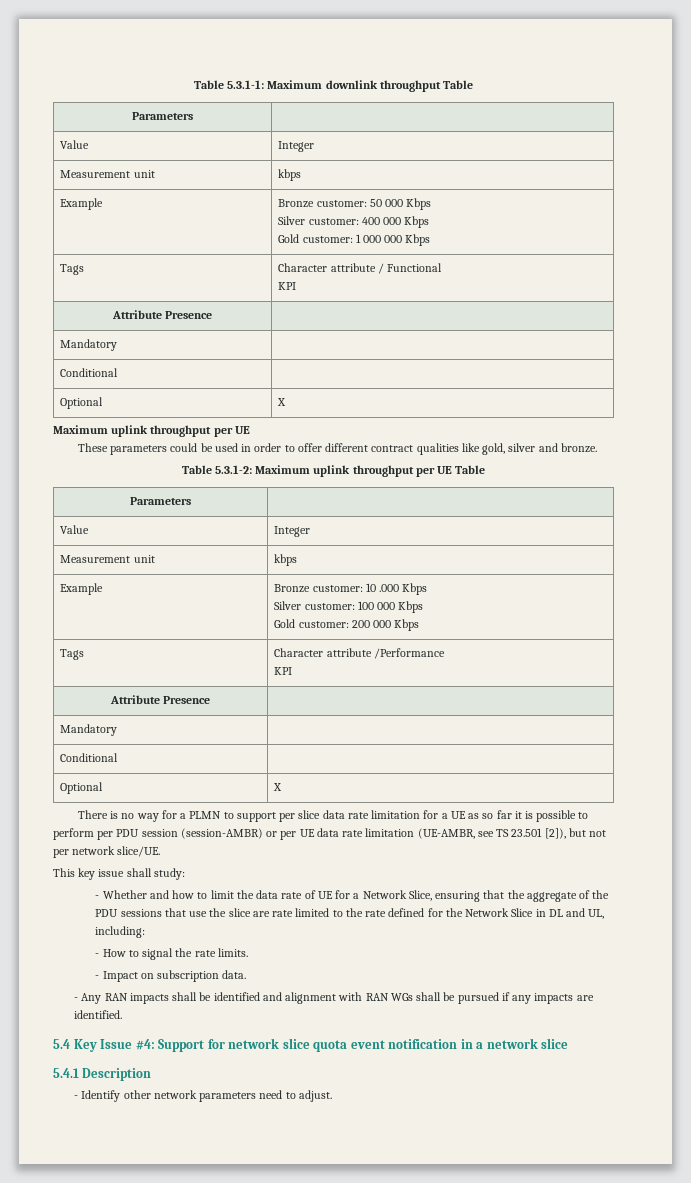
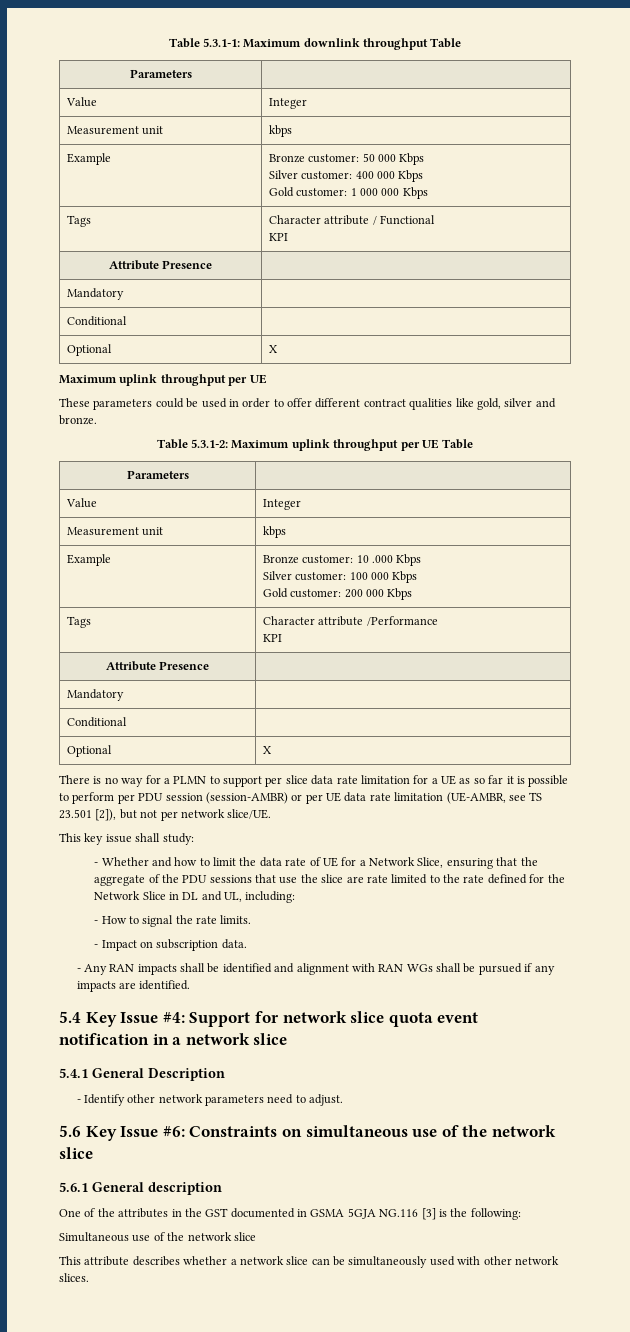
- 5.4.1 Description
+ 5.4.1 General Description
+ 5.6 Key Issue #6: Constraints on simultaneous use of the network slice
+ 5.6.1 General description
+ One of the attributes in the GST documented in GSMA 5GJA NG.116 [3] is the following:
+ Simultaneous use of the network slice
+ This attribute describes whether a network slice can be simultaneously used with other network slices.

